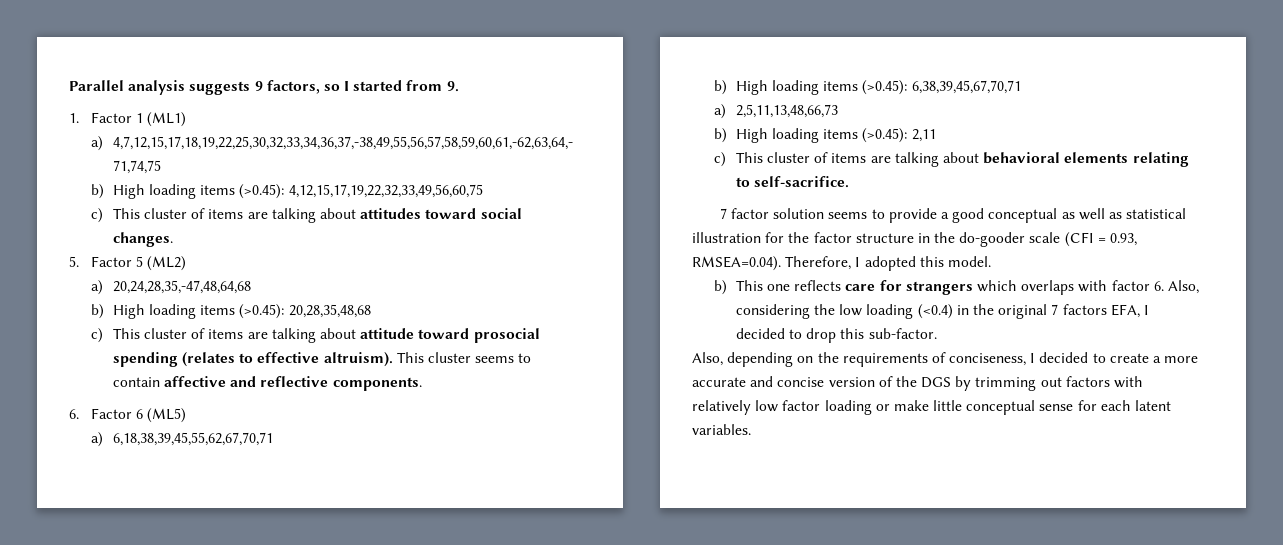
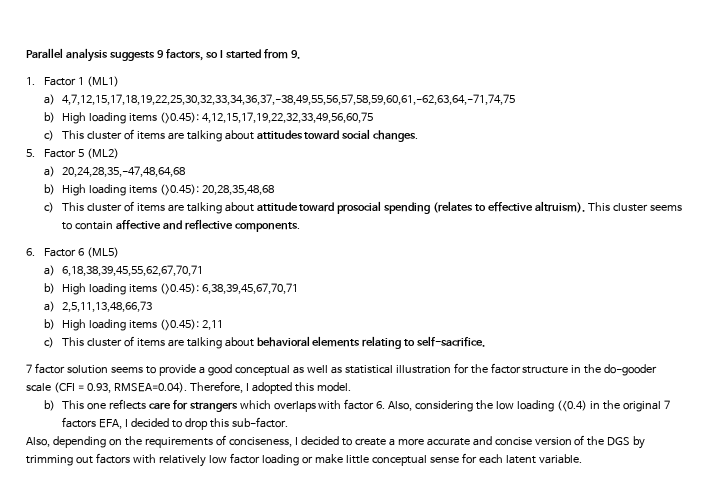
- Also, depending on the requirements of conciseness, I decided to create a more accurate and concise version of the DGS by trimming out factors with relatively low factor loading or make little conceptual sense for each latent variables.
+ Also, depending on the requirements of conciseness, I decided to create a more accurate and concise version of the DGS by trimming out factors with relatively low factor loading or make little conceptual sense for each latent variable.

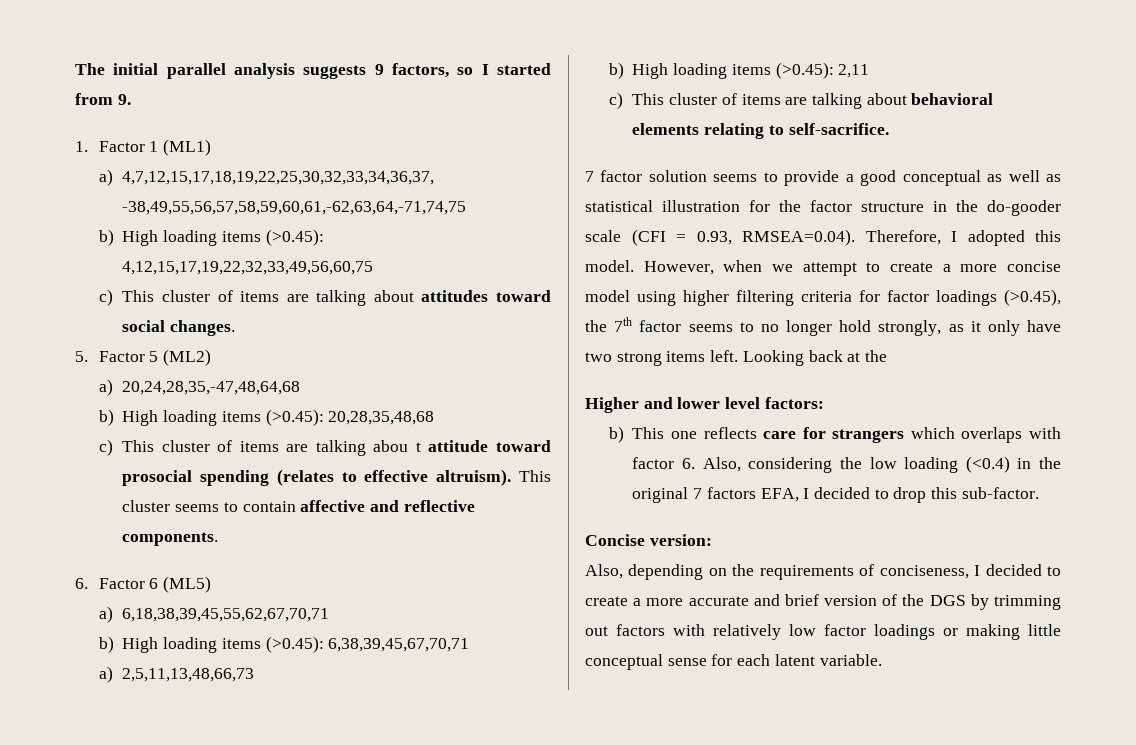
- Parallel analysis suggests 9 factors, so I started from 9.
+ The initial parallel analysis suggests 9 factors, so I started from 9.
- a) 4,7,12,15,17,18,19,22,25,30,32,33,34,36,37,-38,49,55,56,57,58,59,60,61,-62,63,64,-71,74,75
+ a) 4,7,12,15,17,18,19,22,25,30,32,33,34,36,37, -38,49,55,56,57,58,59,60,61,-62,63,64,-71,74,75
- c) This cluster of items are talking about attitude toward prosocial spending (relates to effective altruism).
+ c) This cluster of items are talking abou t attitude toward prosocial spending (relates to effective altruism).
+ However, when we attempt to create a more concise model using higher filtering criteria for factor loadings (>0.45), the 7th factor seems to no longer hold strongly, as it only have two strong items left. Looking back at the
+ Higher and lower level factors:
+ Concise version:
- Also, depending on the requirements of conciseness, I decided to create a more accurate and concise version of the DGS by trimming out factors with relatively low factor loading or make little conceptual sense for each latent variable.
+ Also, depending on the requirements of conciseness, I decided to create a more accurate and brief version of the DGS by trimming out factors with relatively low factor loadings or making little conceptual sense for each latent variable.

